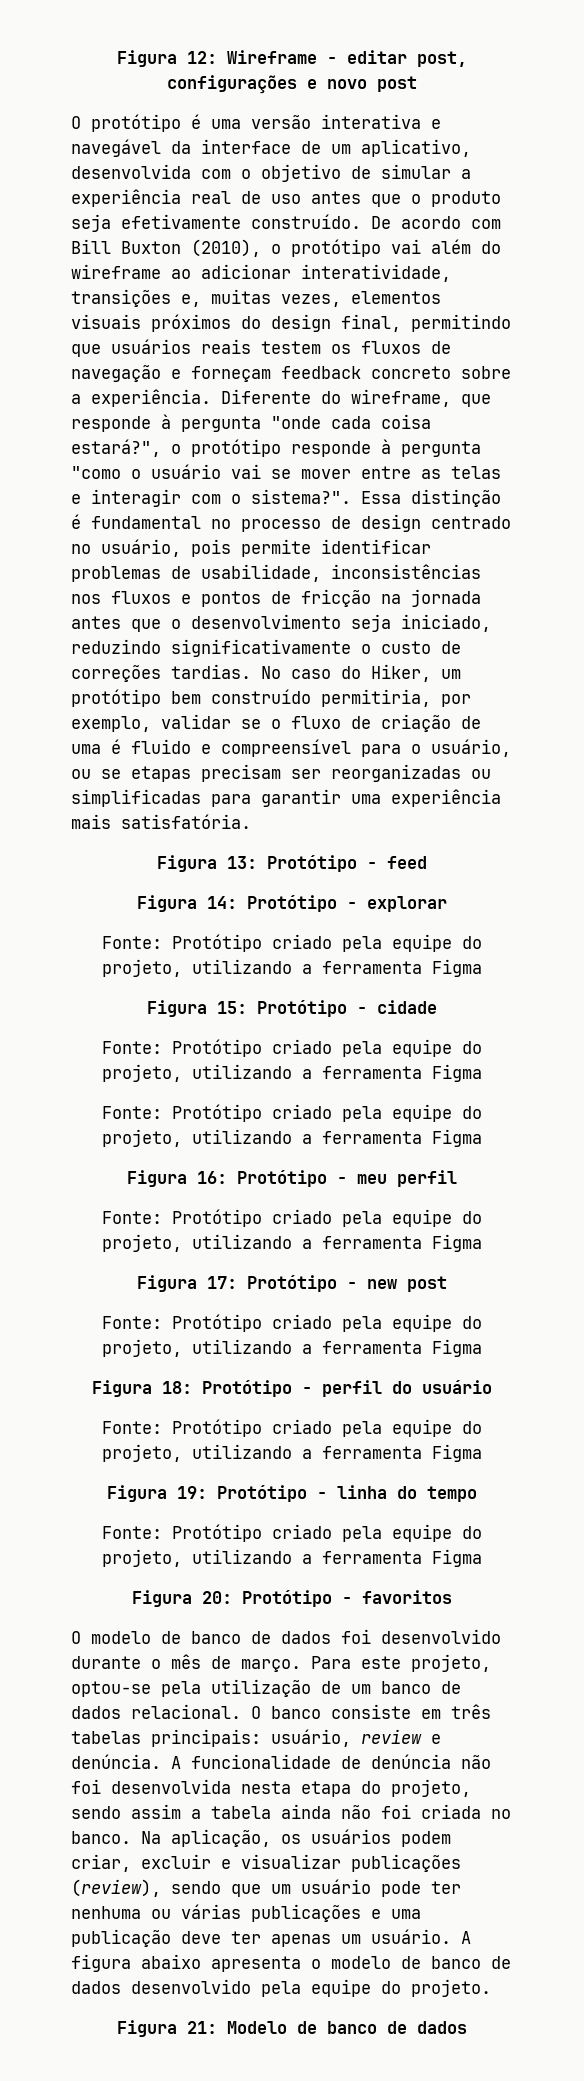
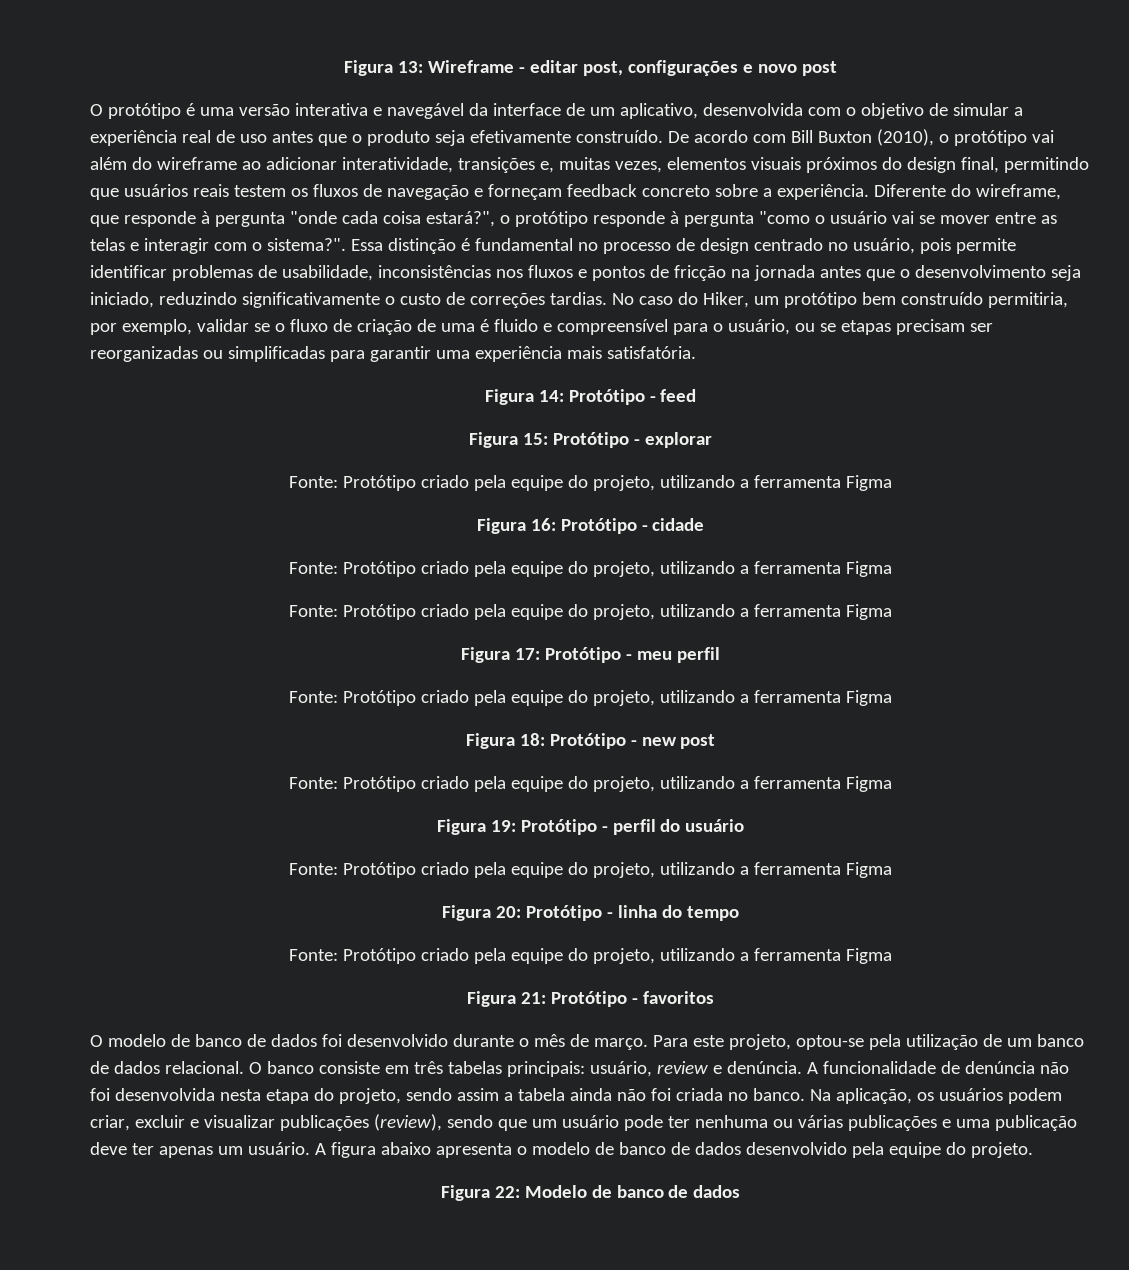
- Figura 12: Wireframe - editar post, configurações e novo post
+ Figura 13: Wireframe - editar post, configurações e novo post
- Figura 13: Protótipo - feed
+ Figura 14: Protótipo - feed
- Figura 14: Protótipo - explorar
+ Figura 15: Protótipo - explorar
- Figura 15: Protótipo - cidade
+ Figura 16: Protótipo - cidade
- Figura 16: Protótipo - meu perfil
+ Figura 17: Protótipo - meu perfil
- Figura 17: Protótipo - new post
+ Figura 18: Protótipo - new post
- Figura 18: Protótipo - perfil do usuário
+ Figura 19: Protótipo - perfil do usuário
- Figura 19: Protótipo - linha do tempo
+ Figura 20: Protótipo - linha do tempo
- Figura 20: Protótipo - favoritos
+ Figura 21: Protótipo - favoritos
- Figura 21: Modelo de banco de dados
+ Figura 22: Modelo de banco de dados

